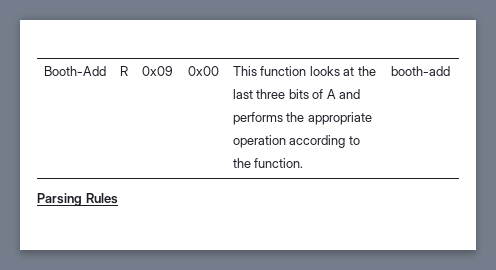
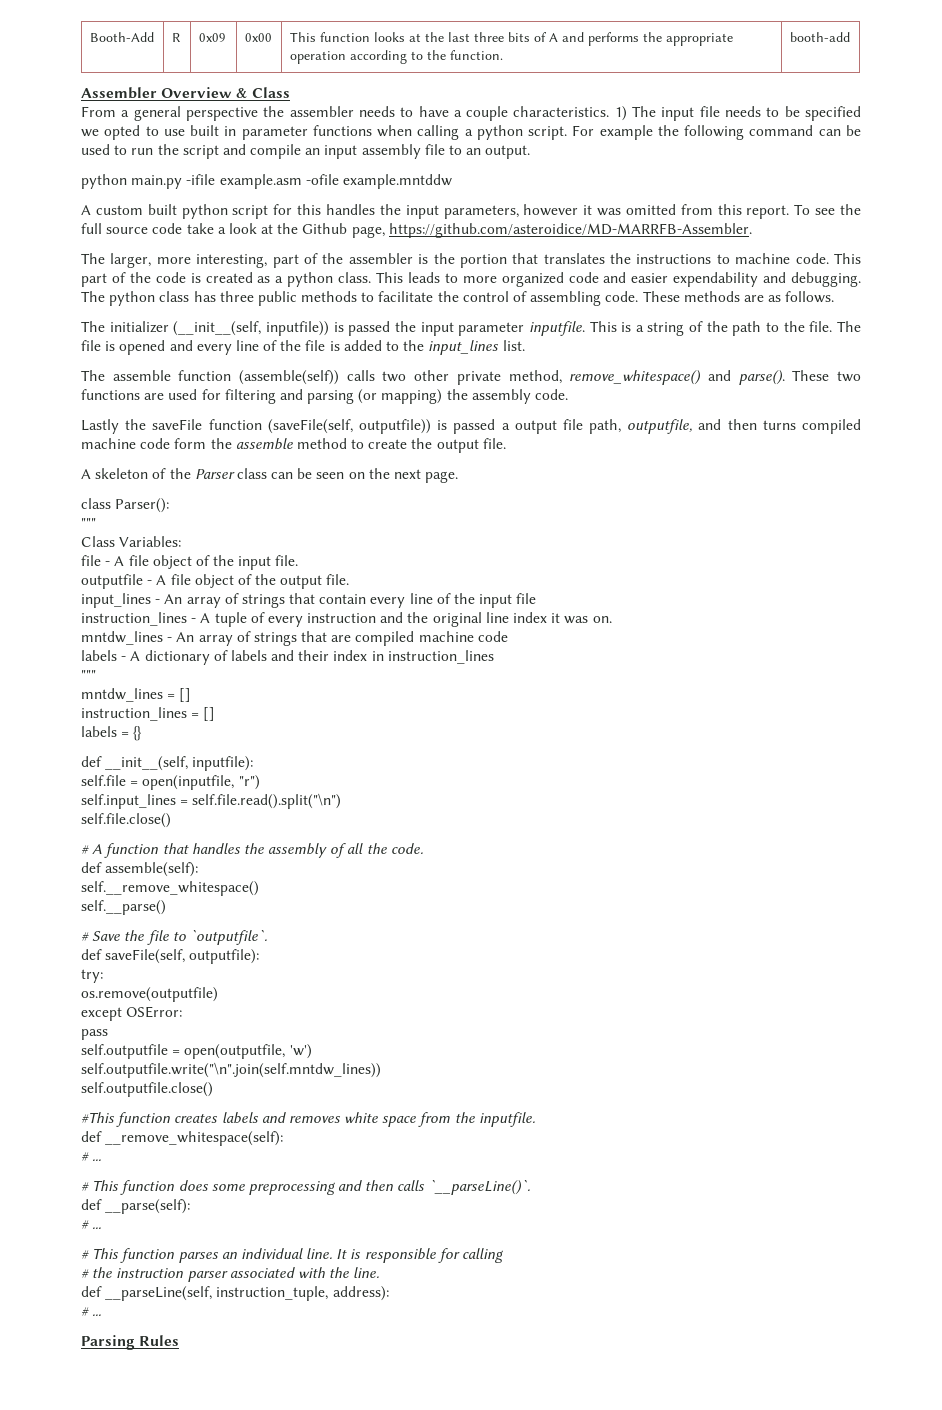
+ Assembler Overview & Class
+ From a general perspective the assembler needs to have a couple characteristics. 1) The input file needs to be specified we opted to use built in parameter functions when calling a python script. For example the following command can be used to run the script and compile an input assembly file to an output.
+ python main.py -ifile example.asm -ofile example.mntddw
+ A custom built python script for this handles the input parameters, however it was omitted from this report. To see the full source code take a look at the Github page, https://github.com/asteroidice/MD-MARRFB-Assembler.
+ The larger, more interesting, part of the assembler is the portion that translates the instructions to machine code. This part of the code is created as a python class. This leads to more organized code and easier expendability and debugging. The python class has three public methods to facilitate the control of assembling code. These methods are as follows.
+ The initializer (__init__(self, inputfile)) is passed the input parameter inputfile. This is a string of the path to the file. The file is opened and every line of the file is added to the input_lines list.
+ The assemble function (assemble(self)) calls two other private method, remove_whitespace() and parse(). These two functions are used for filtering and parsing (or mapping) the assembly code.
+ Lastly the saveFile function (saveFile(self, outputfile)) is passed a output file path, outputfile, and then turns compiled machine code form the assemble method to create the output file.
+ A skeleton of the Parser class can be seen on the next page.
+ class Parser():
+ """
+ Class Variables:
+ file - A file object of the input file.
+ outputfile - A file object of the output file.
+ input_lines - An array of strings that contain every line of the input file
+ instruction_lines - A tuple of every instruction and the original line index it was on.
+ mntdw_lines - An array of strings that are compiled machine code
+ labels - A dictionary of labels and their index in instruction_lines
+ """
+ mntdw_lines = []
+ instruction_lines = []
+ labels = {}
+ def __init__(self, inputfile):
+ self.file = open(inputfile, "r")
+ self.input_lines = self.file.read().split("\n")
+ self.file.close()
+ # A function that handles the assembly of all the code.
+ def assemble(self):
+ self.__remove_whitespace()
+ self.__parse()
+ # Save the file to `outputfile`.
+ def saveFile(self, outputfile):
+ try:
+ os.remove(outputfile)
+ except OSError:
+ pass
+ self.outputfile = open(outputfile, 'w')
+ self.outputfile.write("\n".join(self.mntdw_lines))
+ self.outputfile.close()
+ #This function creates labels and removes white space from the inputfile.
+ def __remove_whitespace(self):
+ # ...
+ # This function does some preprocessing and then calls `__parseLine()`.
+ def __parse(self):
+ # ...
+ # This function parses an individual line. It is responsible for calling
+ # the instruction parser associated with the line.
+ def __parseLine(self, instruction_tuple, address):
+ # ...

